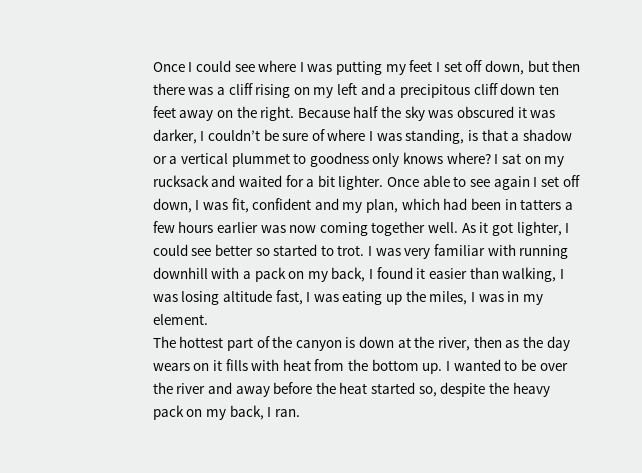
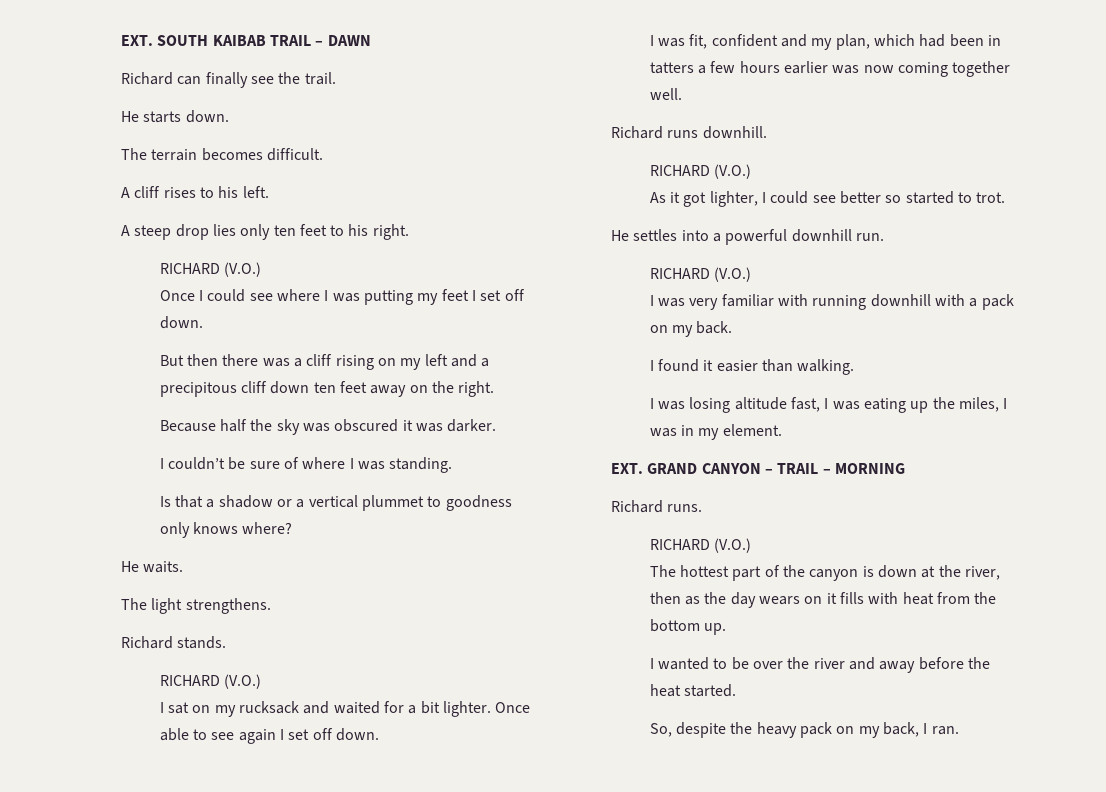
+ EXT. SOUTH KAIBAB TRAIL – DAWN
+ Richard can finally see the trail.
+ He starts down.
+ The terrain becomes difficult.
+ A cliff rises to his left.
+ A steep drop lies only ten feet to his right.
+ RICHARD (V.O.)
- Once I could see where I was putting my feet I set off down, but then there was a cliff rising on my left and a precipitous cliff down ten feet away on the right. Because half the sky was obscured it was darker, I couldn’t be sure of where I was standing, is that a shadow or a vertical plummet to goodness only knows where? I sat on my rucksack and waited for a bit lighter.
+ Once I could see where I was putting my feet I set off down.
+ But then there was a cliff rising on my left and a precipitous cliff down ten feet away on the right.
+ Because half the sky was obscured it was darker.
+ I couldn’t be sure of where I was standing.
+ Is that a shadow or a vertical plummet to goodness only knows where?
+ He waits.
+ The light strengthens.
+ Richard stands.
+ RICHARD (V.O.)
+ I sat on my rucksack and waited for a bit lighter.
- Once able to see again I set off down, I was fit, confident and my plan, which had been in tatters a few hours earlier was now coming together well. As it got lighter, I could see better so started to trot. I was very familiar with running downhill with a pack on my back, I found it easier than walking, I was losing altitude fast, I was eating up the miles, I was in my element.
+ Once able to see again I set off down.
+ I was fit, confident and my plan, which had been in tatters a few hours earlier was now coming together well.
+ Richard runs downhill.
+ RICHARD (V.O.)
+ As it got lighter, I could see better so started to trot.
+ He settles into a powerful downhill run.
+ RICHARD (V.O.)
+ I was very familiar with running downhill with a pack on my back.
+ I found it easier than walking.
+ I was losing altitude fast, I was eating up the miles, I was in my element.
+ EXT. GRAND CANYON – TRAIL – MORNING
+ Richard runs.
+ RICHARD (V.O.)
- The hottest part of the canyon is down at the river, then as the day wears on it fills with heat from the bottom up. I wanted to be over the river and away before the heat started so, despite the heavy pack on my back, I ran.
+ The hottest part of the canyon is down at the river, then as the day wears on it fills with heat from the bottom up.
+ I wanted to be over the river and away before the heat started.
+ So, despite the heavy pack on my back, I ran.

